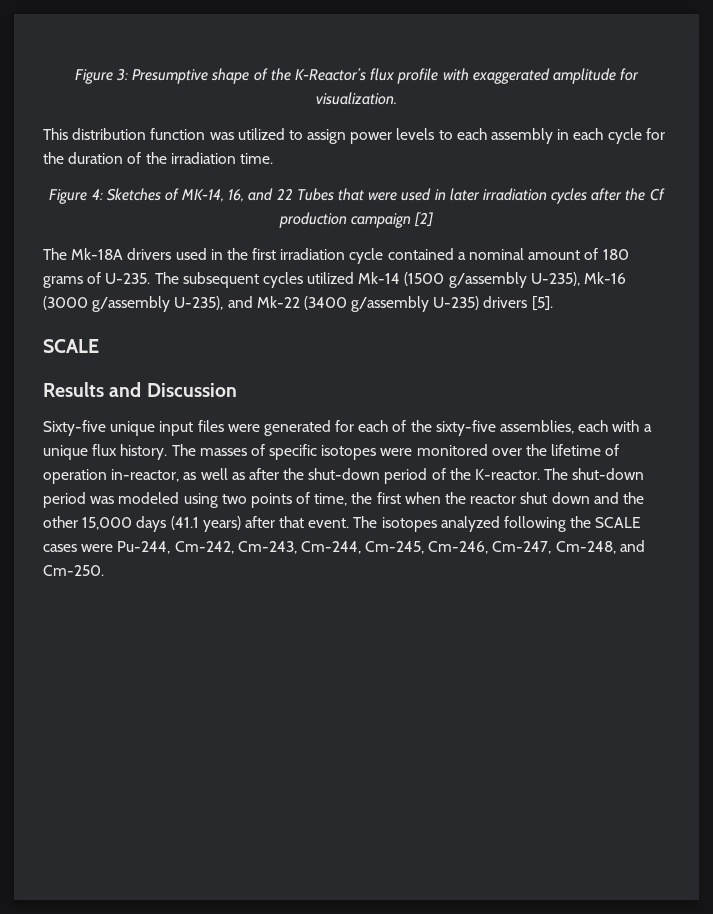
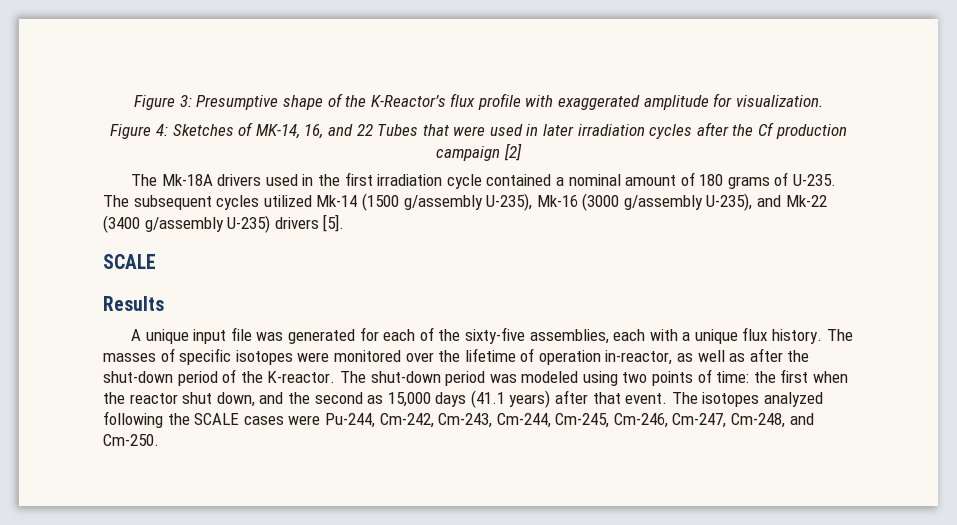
- This distribution function was utilized to assign power levels to each assembly in each cycle for the duration of the irradiation time.
- Results and Discussion
- Sixty-five unique input files were generated for each of the sixty-five assemblies, each with a unique flux history.
+ Results
+ A unique input file was generated for each of the sixty-five assemblies, each with a unique flux history.
- The shut-down period was modeled using two points of time, the first when the reactor shut down and the other 15,000 days (41.1 years) after that event.
+ The shut-down period was modeled using two points of time: the first when the reactor shut down, and the second as 15,000 days (41.1 years) after that event.

